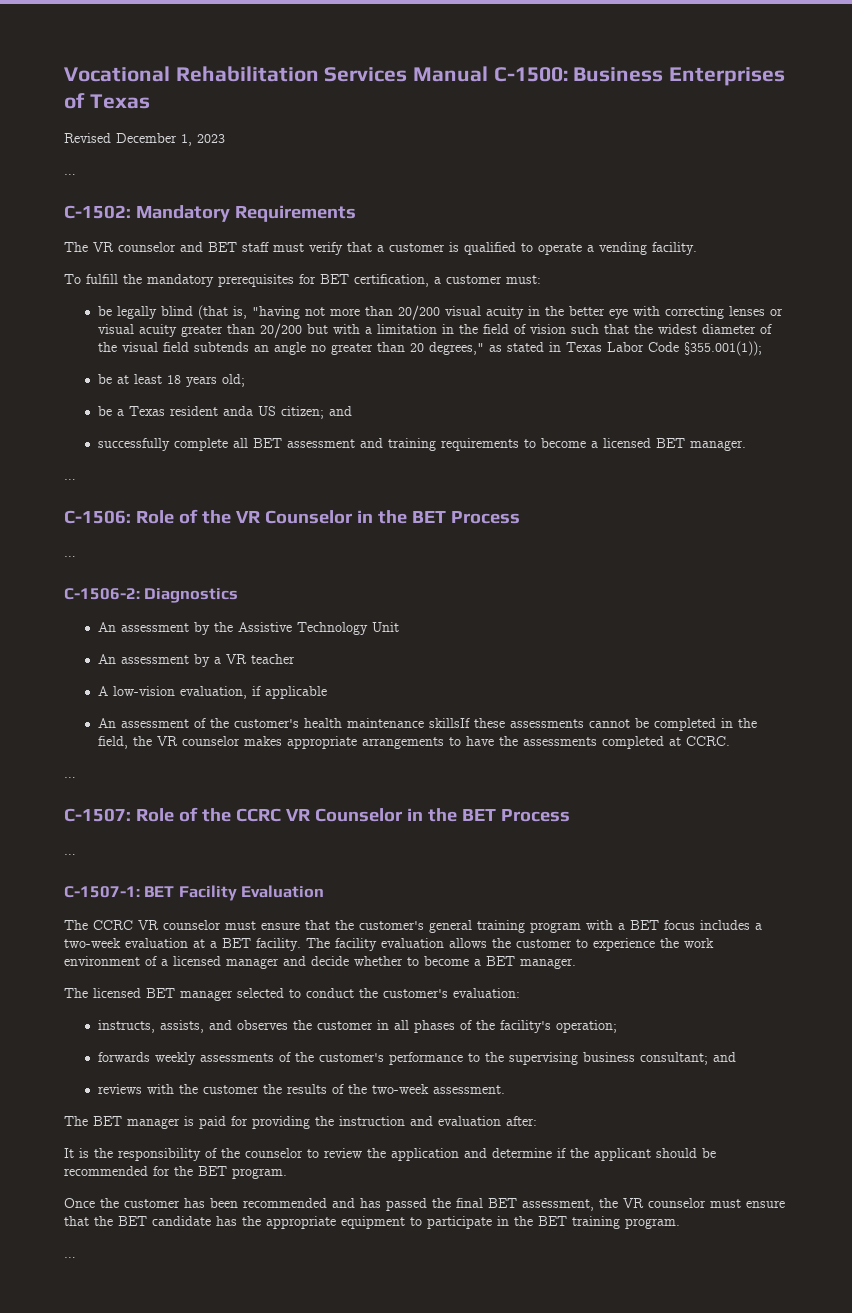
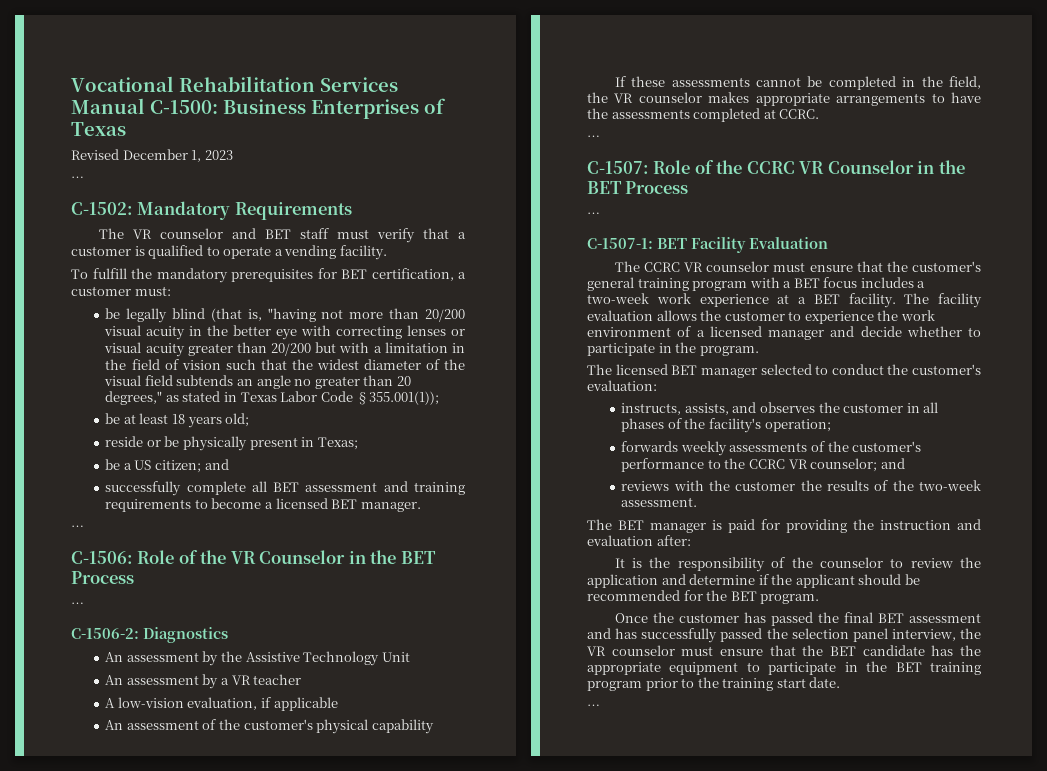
+ reside or be physically present in Texas;
- be a Texas resident anda US citizen; and
+ be a US citizen; and
- An assessment of the customer's health maintenance skillsIf these assessments cannot be completed in the field, the VR counselor makes appropriate arrangements to have the assessments completed at CCRC.
+ An assessment of the customer's physical capability
+ If these assessments cannot be completed in the field, the VR counselor makes appropriate arrangements to have the assessments completed at CCRC.
- The CCRC VR counselor must ensure that the customer's general training program with a BET focus includes a two-week evaluation at a BET facility.
+ The CCRC VR counselor must ensure that the customer's general training program with a BET focus includes a two-week work experience at a BET facility.
- The facility evaluation allows the customer to experience the work environment of a licensed manager and decide whether to become a BET manager.
+ The facility evaluation allows the customer to experience the work environment of a licensed manager and decide whether to participate in the program.
- forwards weekly assessments of the customer's performance to the supervising business consultant; and
+ forwards weekly assessments of the customer's performance to the CCRC VR counselor; and
- Once the customer has been recommended and has passed the final BET assessment, the VR counselor must ensure that the BET candidate has the appropriate equipment to participate in the BET training program.
+ Once the customer has passed the final BET assessment and has successfully passed the selection panel interview, the VR counselor must ensure that the BET candidate has the appropriate equipment to participate in the BET training program prior to the training start date.

